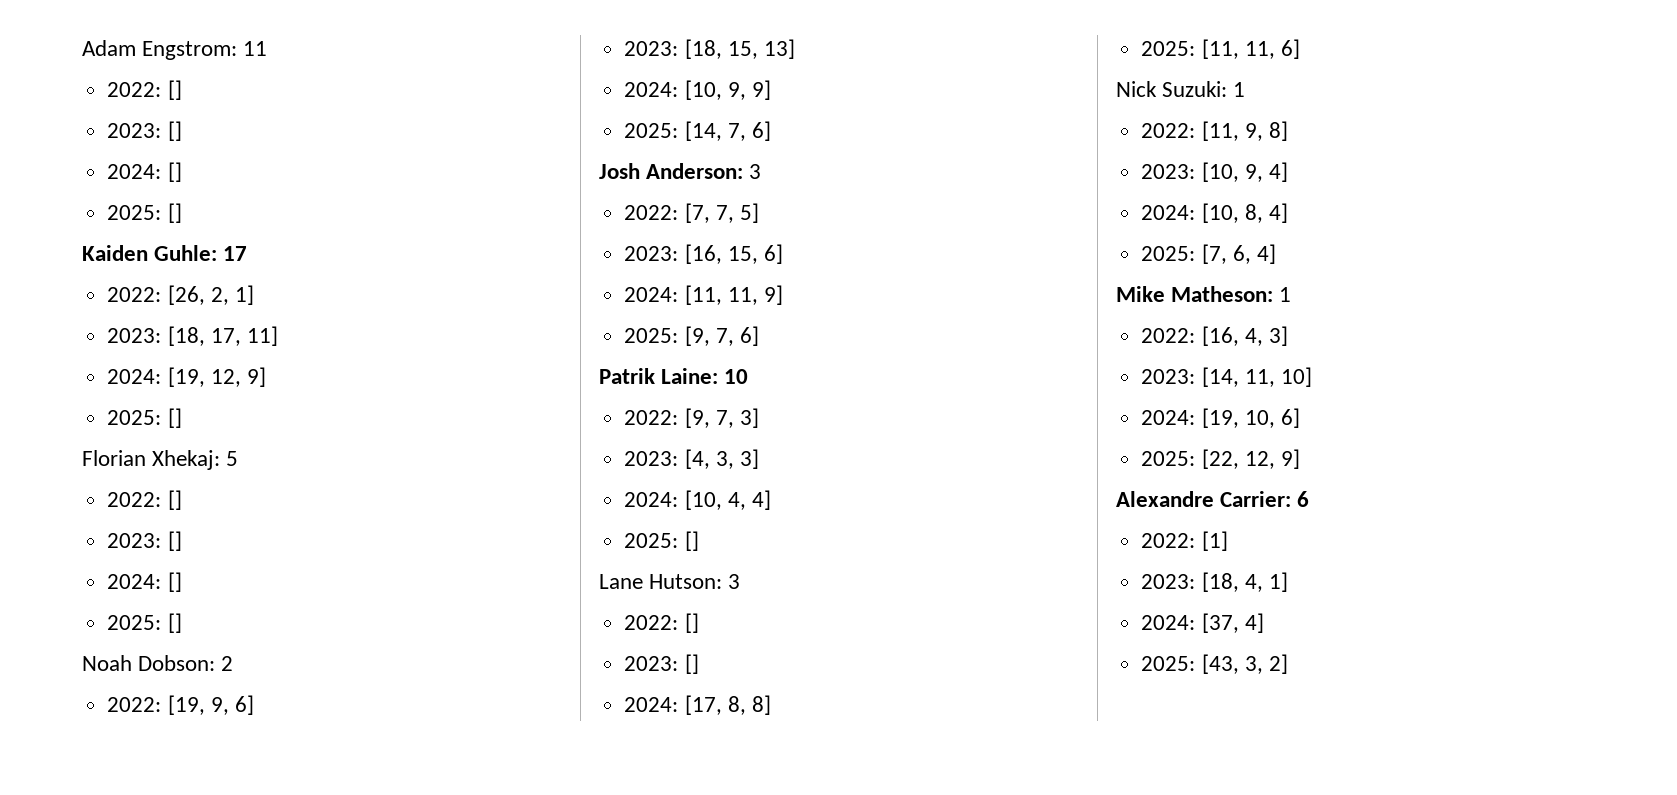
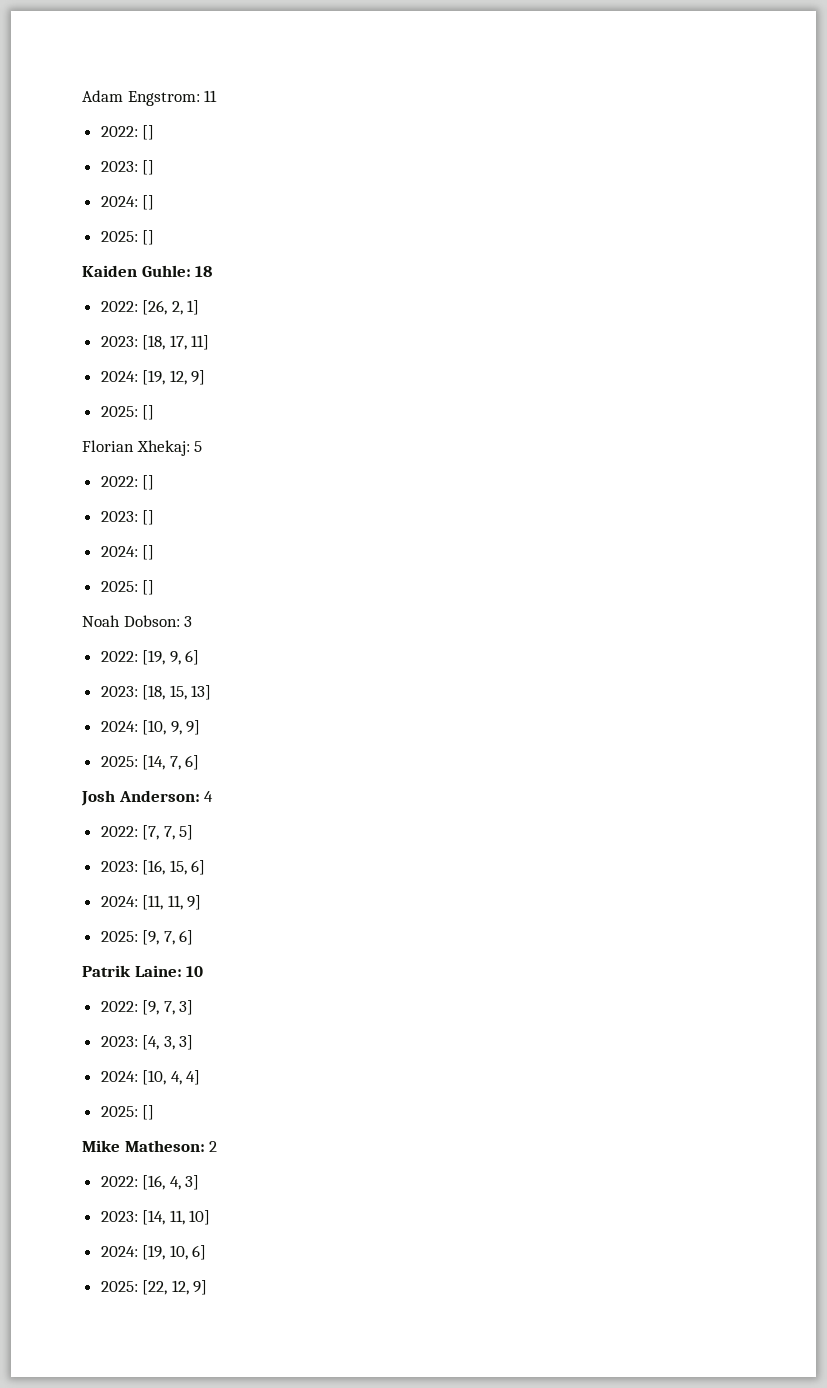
- Kaiden Guhle: 17
+ Kaiden Guhle: 18
- Noah Dobson: 2
+ Noah Dobson: 3
- Josh Anderson: 3
+ Josh Anderson: 4
- Lane Hutson: 3
- 2022: []
- 2023: []
- 2024: [17, 8, 8]
- 2025: [11, 11, 6]
- Nick Suzuki: 1
- 2022: [11, 9, 8]
- 2023: [10, 9, 4]
- 2024: [10, 8, 4]
- 2025: [7, 6, 4]
- Mike Matheson: 1
+ Mike Matheson: 2
- Alexandre Carrier: 6
- 2022: [1]
- 2023: [18, 4, 1]
- 2024: [37, 4]
- 2025: [43, 3, 2]

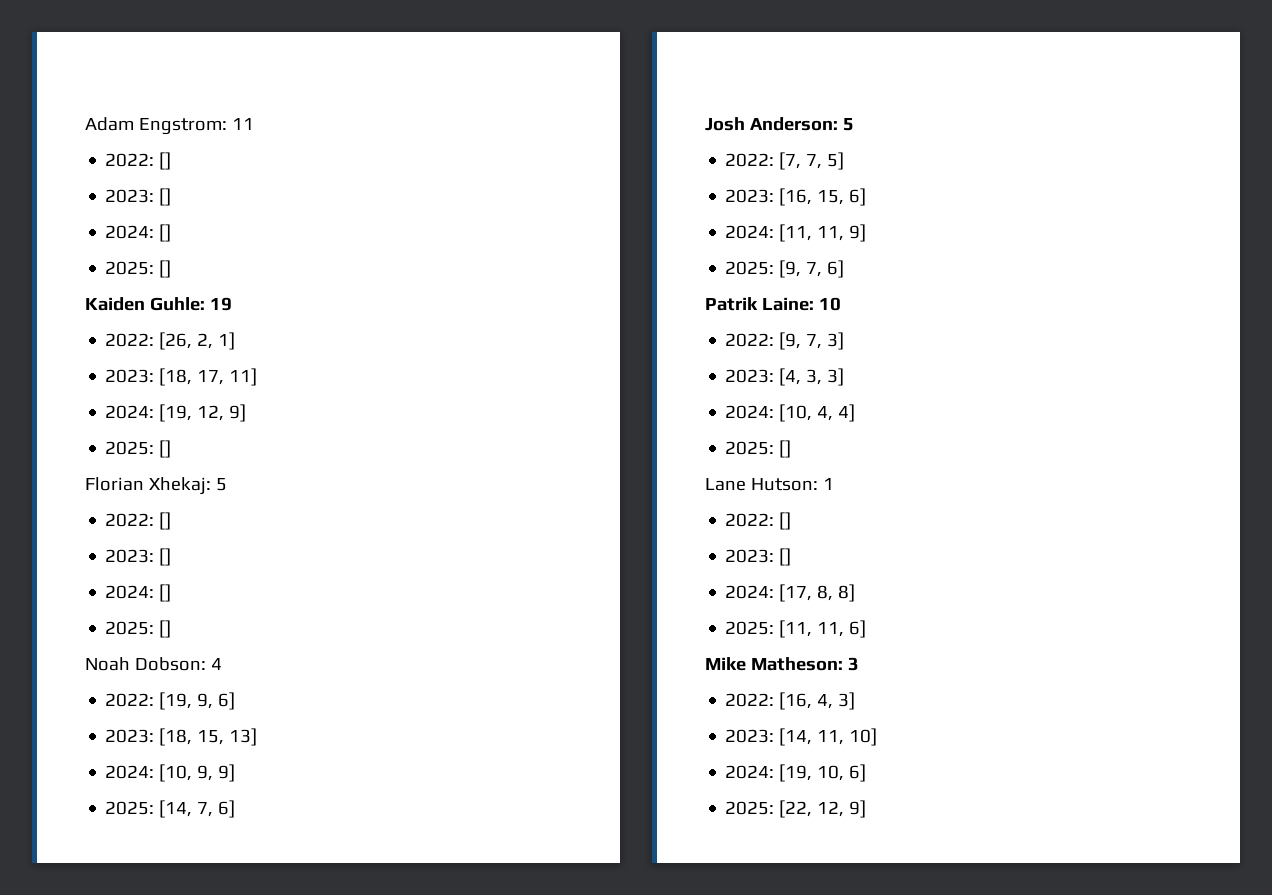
- Kaiden Guhle: 18
+ Kaiden Guhle: 19
- Noah Dobson: 3
+ Noah Dobson: 4
- Josh Anderson: 4
+ Josh Anderson: 5
+ Lane Hutson: 1
+ 2022: []
+ 2023: []
+ 2024: [17, 8, 8]
+ 2025: [11, 11, 6]
- Mike Matheson: 2
+ Mike Matheson: 3

